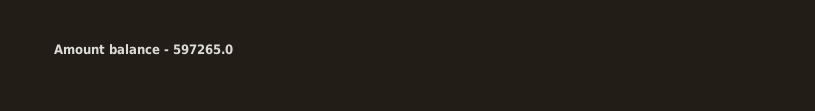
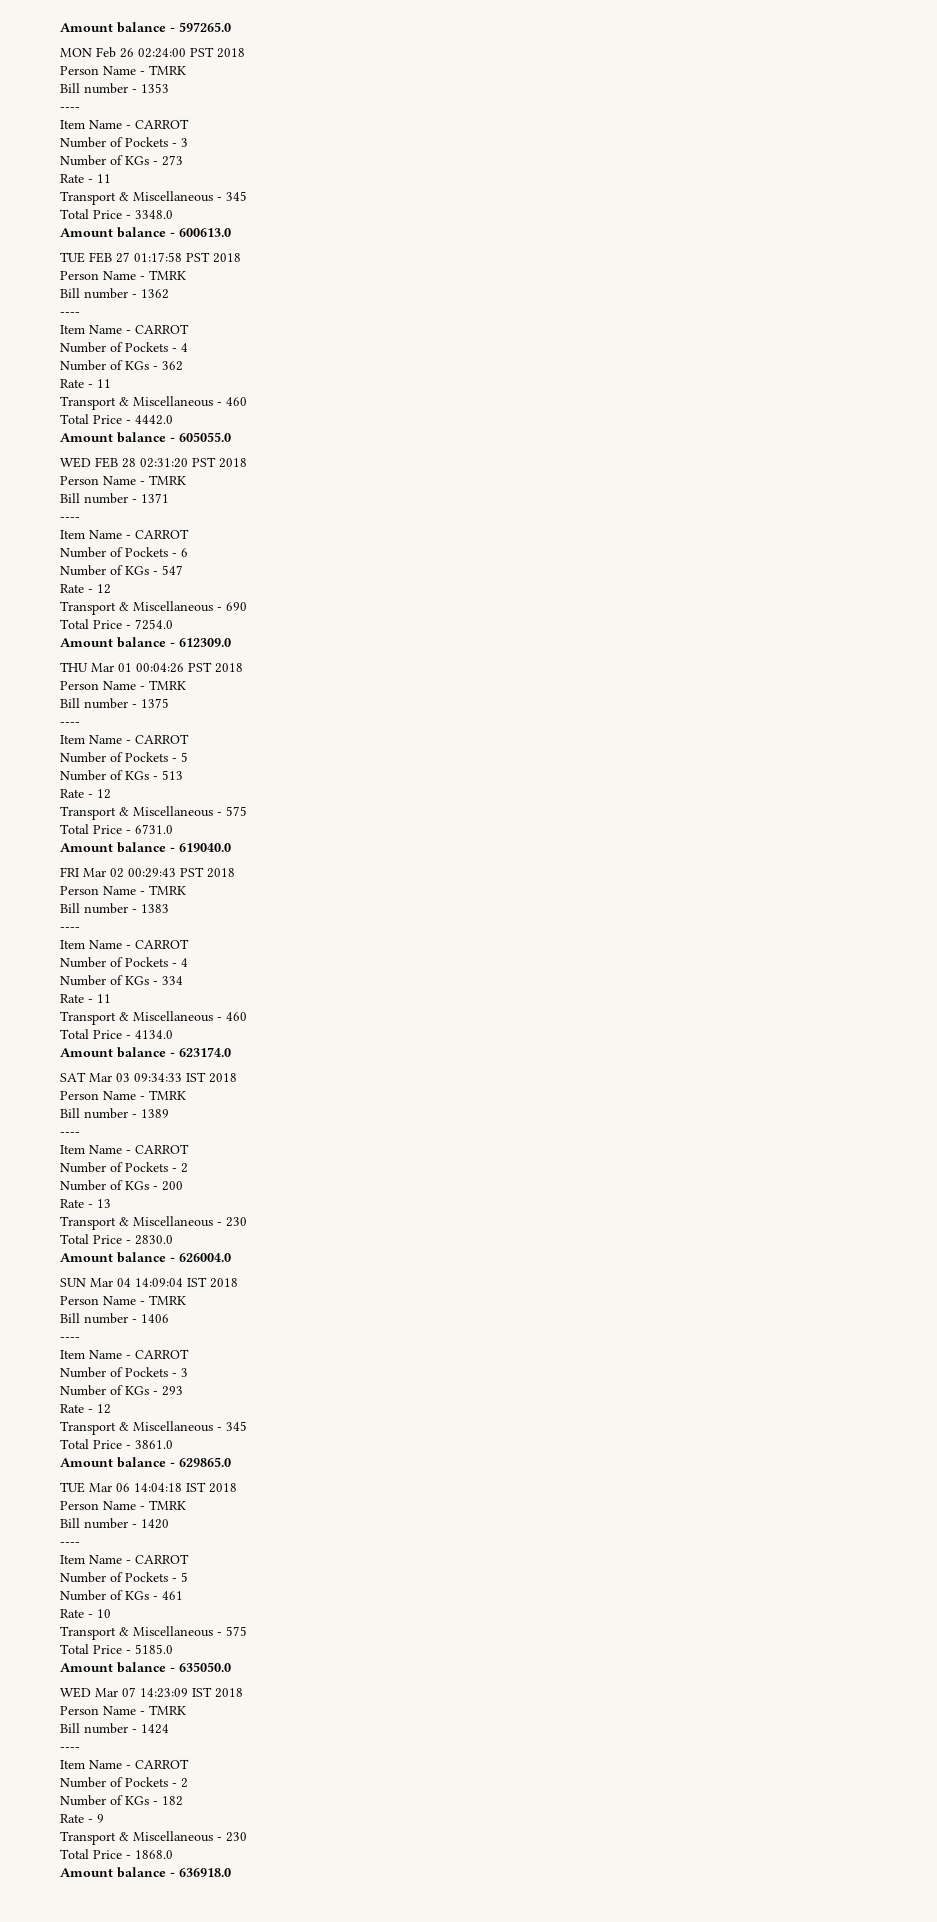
+ MON Feb 26 02:24:00 PST 2018
+ Person Name - TMRK
+ Bill number - 1353
+ ----
+ Item Name - CARROT
+ Number of Pockets - 3
+ Number of KGs - 273
+ Rate - 11
+ Transport & Miscellaneous - 345
+ Total Price - 3348.0
+ Amount balance - 600613.0
+ TUE FEB 27 01:17:58 PST 2018
+ Person Name - TMRK
+ Bill number - 1362
+ ----
+ Item Name - CARROT
+ Number of Pockets - 4
+ Number of KGs - 362
+ Rate - 11
+ Transport & Miscellaneous - 460
+ Total Price - 4442.0
+ Amount balance - 605055.0
+ WED FEB 28 02:31:20 PST 2018
+ Person Name - TMRK
+ Bill number - 1371
+ ----
+ Item Name - CARROT
+ Number of Pockets - 6
+ Number of KGs - 547
+ Rate - 12
+ Transport & Miscellaneous - 690
+ Total Price - 7254.0
+ Amount balance - 612309.0
+ THU Mar 01 00:04:26 PST 2018
+ Person Name - TMRK
+ Bill number - 1375
+ ----
+ Item Name - CARROT
+ Number of Pockets - 5
+ Number of KGs - 513
+ Rate - 12
+ Transport & Miscellaneous - 575
+ Total Price - 6731.0
+ Amount balance - 619040.0
+ FRI Mar 02 00:29:43 PST 2018
+ Person Name - TMRK
+ Bill number - 1383
+ ----
+ Item Name - CARROT
+ Number of Pockets - 4
+ Number of KGs - 334
+ Rate - 11
+ Transport & Miscellaneous - 460
+ Total Price - 4134.0
+ Amount balance - 623174.0
+ SAT Mar 03 09:34:33 IST 2018
+ Person Name - TMRK
+ Bill number - 1389
+ ----
+ Item Name - CARROT
+ Number of Pockets - 2
+ Number of KGs - 200
+ Rate - 13
+ Transport & Miscellaneous - 230
+ Total Price - 2830.0
+ Amount balance - 626004.0
+ SUN Mar 04 14:09:04 IST 2018
+ Person Name - TMRK
+ Bill number - 1406
+ ----
+ Item Name - CARROT
+ Number of Pockets - 3
+ Number of KGs - 293
+ Rate - 12
+ Transport & Miscellaneous - 345
+ Total Price - 3861.0
+ Amount balance - 629865.0
+ TUE Mar 06 14:04:18 IST 2018
+ Person Name - TMRK
+ Bill number - 1420
+ ----
+ Item Name - CARROT
+ Number of Pockets - 5
+ Number of KGs - 461
+ Rate - 10
+ Transport & Miscellaneous - 575
+ Total Price - 5185.0
+ Amount balance - 635050.0
+ WED Mar 07 14:23:09 IST 2018
+ Person Name - TMRK
+ Bill number - 1424
+ ----
+ Item Name - CARROT
+ Number of Pockets - 2
+ Number of KGs - 182
+ Rate - 9
+ Transport & Miscellaneous - 230
+ Total Price - 1868.0
+ Amount balance - 636918.0

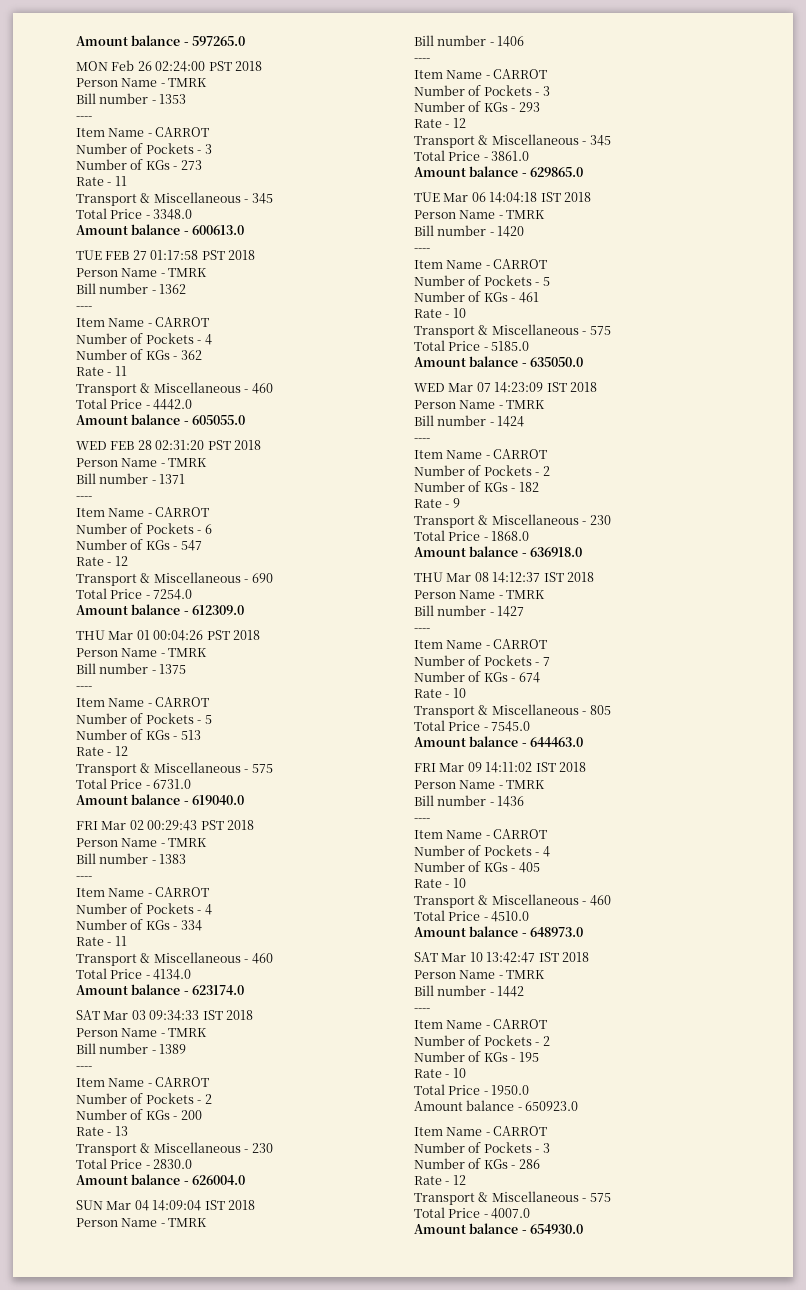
+ THU Mar 08 14:12:37 IST 2018
+ Person Name - TMRK
+ Bill number - 1427
+ ----
+ Item Name - CARROT
+ Number of Pockets - 7
+ Number of KGs - 674
+ Rate - 10
+ Transport & Miscellaneous - 805
+ Total Price - 7545.0
+ Amount balance - 644463.0
+ FRI Mar 09 14:11:02 IST 2018
+ Person Name - TMRK
+ Bill number - 1436
+ ----
+ Item Name - CARROT
+ Number of Pockets - 4
+ Number of KGs - 405
+ Rate - 10
+ Transport & Miscellaneous - 460
+ Total Price - 4510.0
+ Amount balance - 648973.0
+ SAT Mar 10 13:42:47 IST 2018
+ Person Name - TMRK
+ Bill number - 1442
+ ----
+ Item Name - CARROT
+ Number of Pockets - 2
+ Number of KGs - 195
+ Rate - 10
+ Total Price - 1950.0
+ Amount balance - 650923.0
+ Item Name - CARROT
+ Number of Pockets - 3
+ Number of KGs - 286
+ Rate - 12
+ Transport & Miscellaneous - 575
+ Total Price - 4007.0
+ Amount balance - 654930.0

